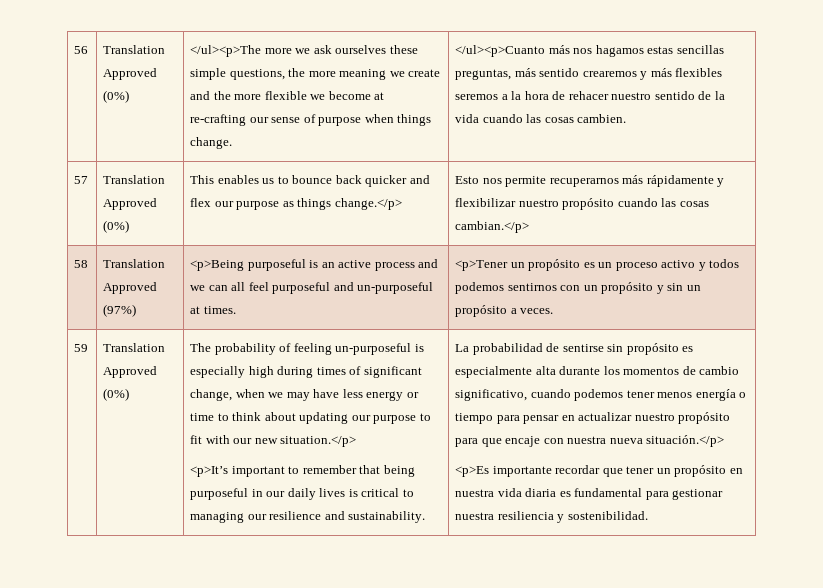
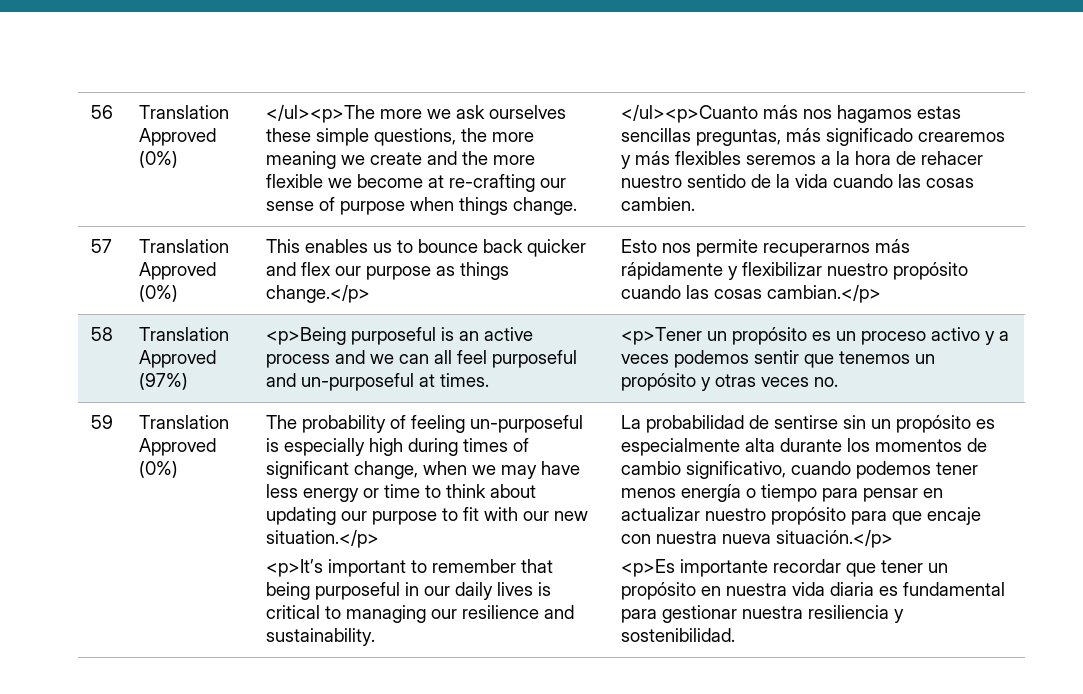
- </ul><p>Cuanto más nos hagamos estas sencillas preguntas, más sentido crearemos y más flexibles seremos a la hora de rehacer nuestro sentido de la vida cuando las cosas cambien.
+ </ul><p>Cuanto más nos hagamos estas sencillas preguntas, más significado crearemos y más flexibles seremos a la hora de rehacer nuestro sentido de la vida cuando las cosas cambien.
- 58 | Translation Approved (97%) | <p>Being purposeful is an active process and we can all feel purposeful and un-purposeful at times. | <p>Tener un propósito es un proceso activo y todos podemos sentirnos con un propósito y sin un propósito a veces.
+ 58 | Translation Approved (97%) | <p>Being purposeful is an active process and we can all feel purposeful and un-purposeful at times. | <p>Tener un propósito es un proceso activo y a veces podemos sentir que tenemos un propósito y otras veces no.
- La probabilidad de sentirse sin propósito es especialmente alta durante los momentos de cambio significativo, cuando podemos tener menos energía o tiempo para pensar en actualizar nuestro propósito para que encaje con nuestra nueva situación.</p>
+ La probabilidad de sentirse sin un propósito es especialmente alta durante los momentos de cambio significativo, cuando podemos tener menos energía o tiempo para pensar en actualizar nuestro propósito para que encaje con nuestra nueva situación.</p>

